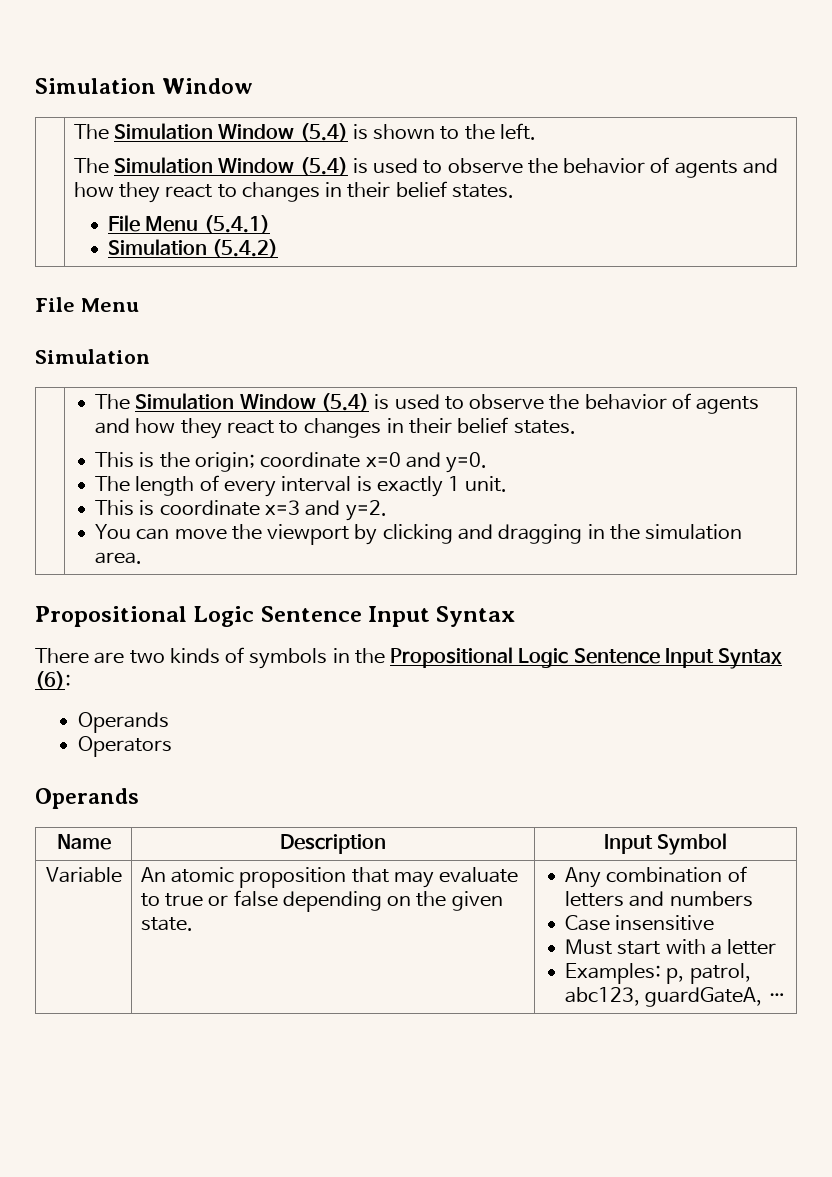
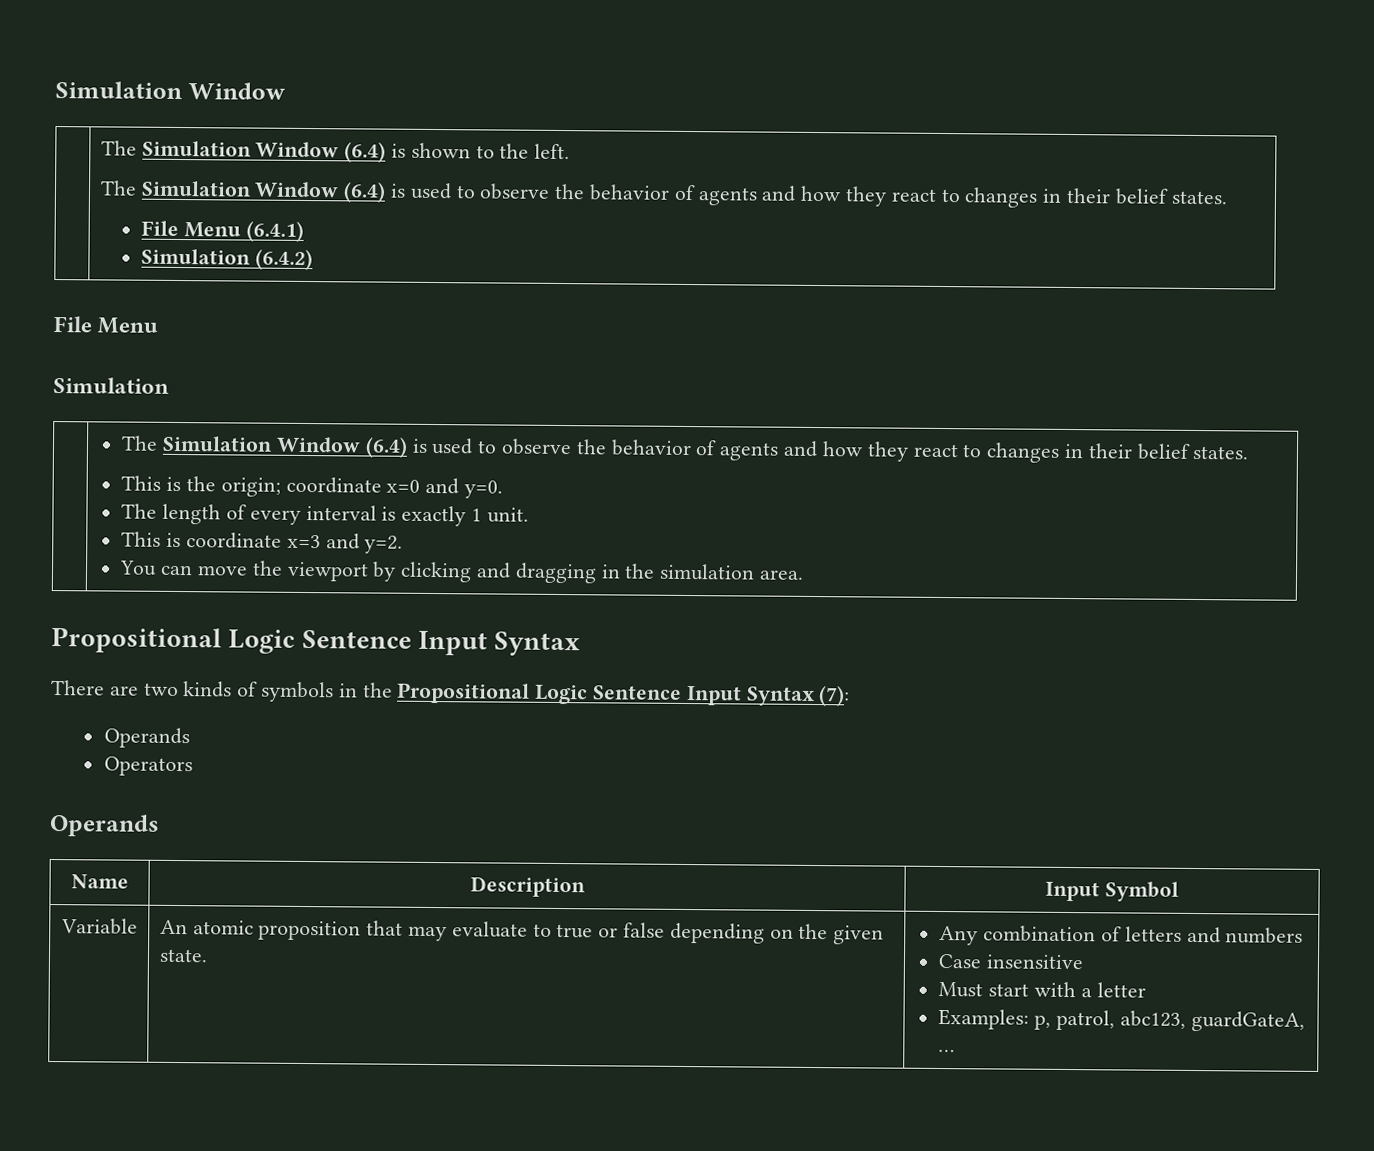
- | The Simulation Window (5.4) is shown to the left.
- The Simulation Window (5.4) is used to observe the behavior of agents and how they react to changes in their belief states.
- File Menu (5.4.1)
- Simulation (5.4.2)
+ | The Simulation Window (6.4) is shown to the left.
+ The Simulation Window (6.4) is used to observe the behavior of agents and how they react to changes in their belief states.
+ File Menu (6.4.1)
+ Simulation (6.4.2)
  File Menu
  Simulation
- | The Simulation Window (5.4) is used to observe the behavior of agents and how they react to changes in their belief states.
+ | The Simulation Window (6.4) is used to observe the behavior of agents and how they react to changes in their belief states.
- There are two kinds of symbols in the Propositional Logic Sentence Input Syntax (6):
+ There are two kinds of symbols in the Propositional Logic Sentence Input Syntax (7):

